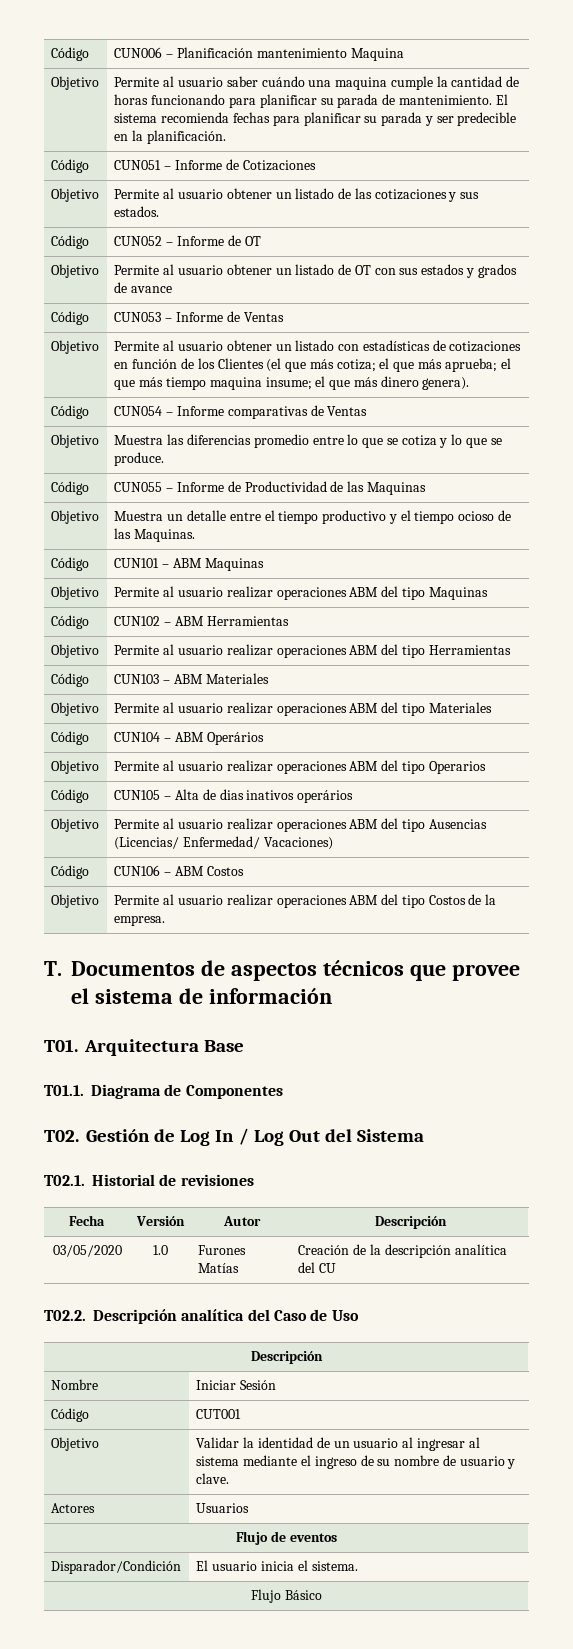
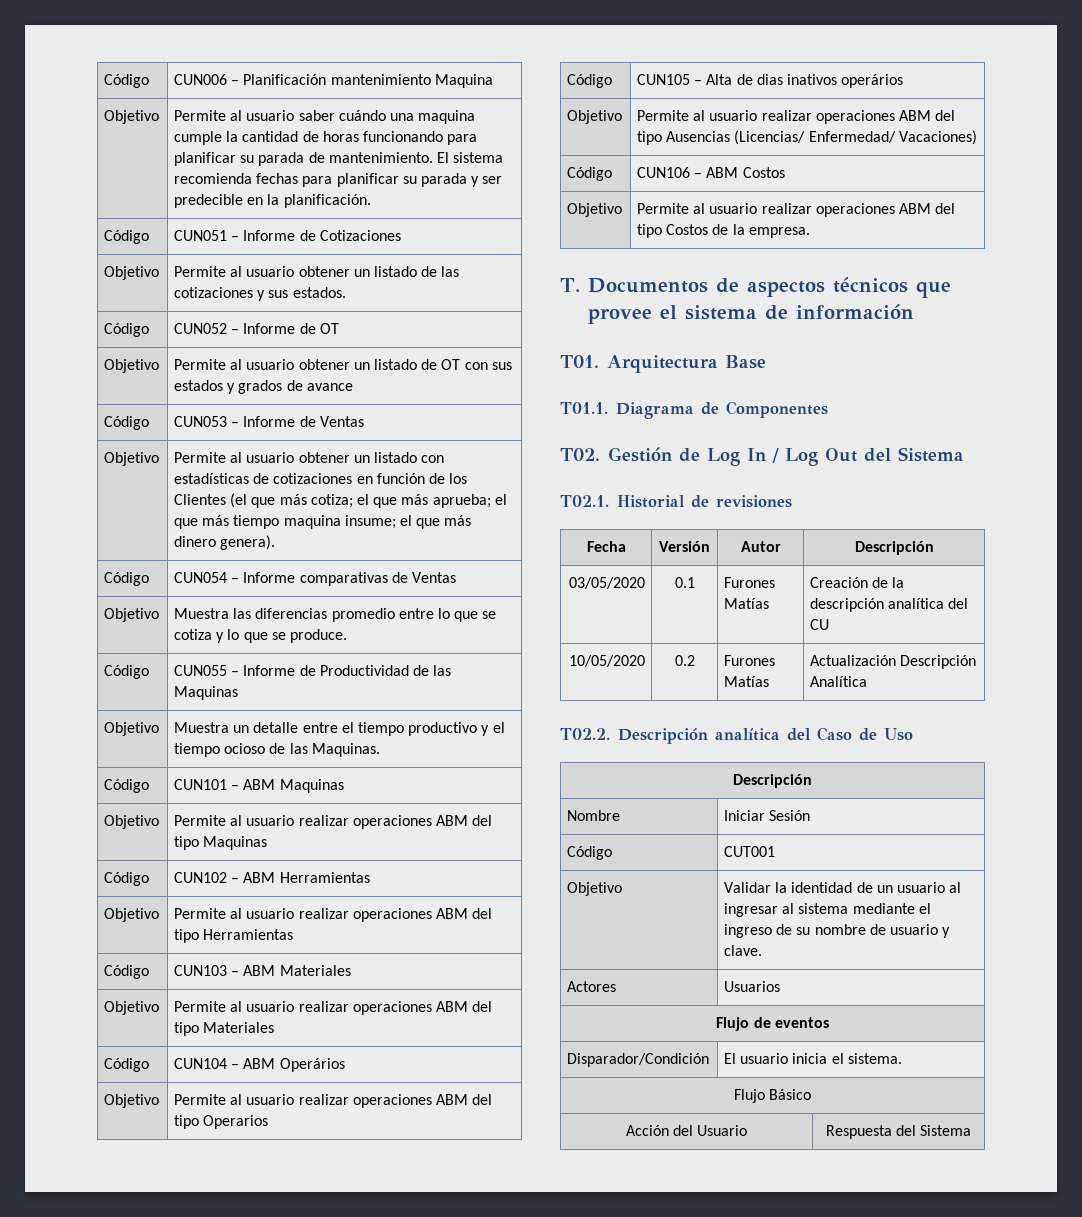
- 03/05/2020 | 1.0 | Furones Matías | Creación de la descripción analítica del CU
+ 03/05/2020 | 0.1 | Furones Matías | Creación de la descripción analítica del CU
+ 10/05/2020 | 0.2 | Furones Matías | Actualización Descripción Analítica
+ Acción del Usuario | Respuesta del Sistema

